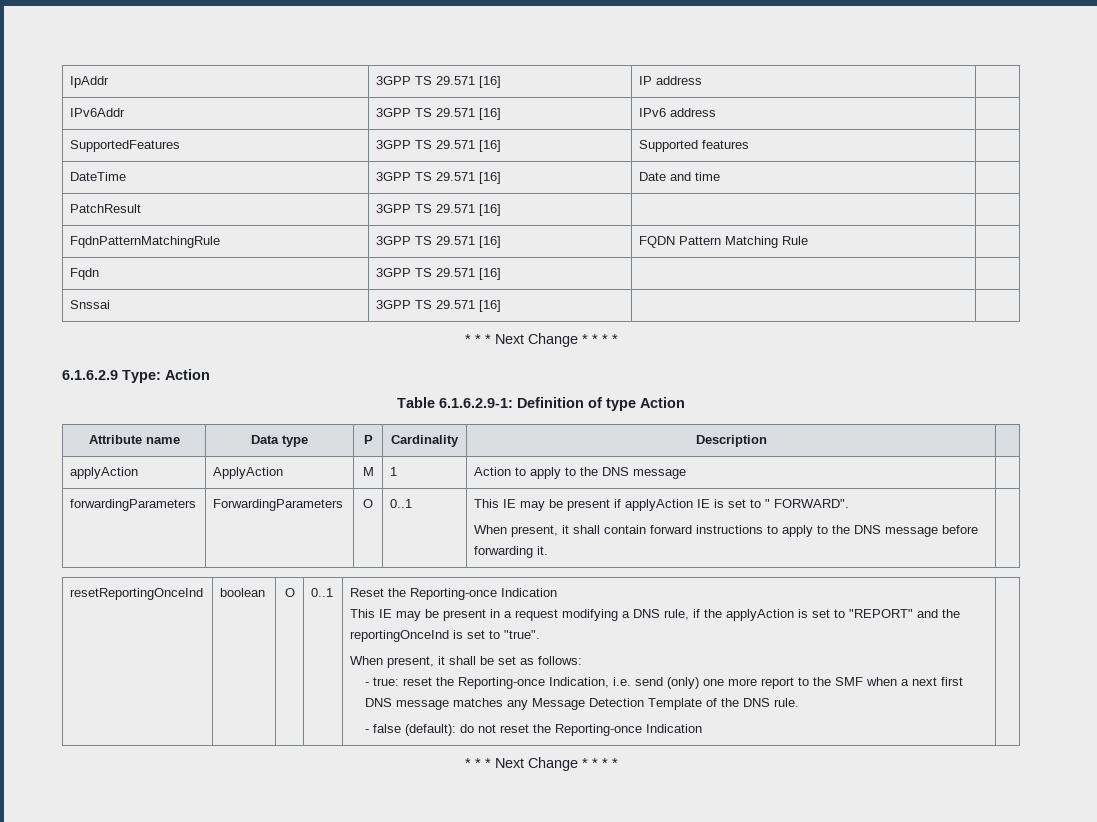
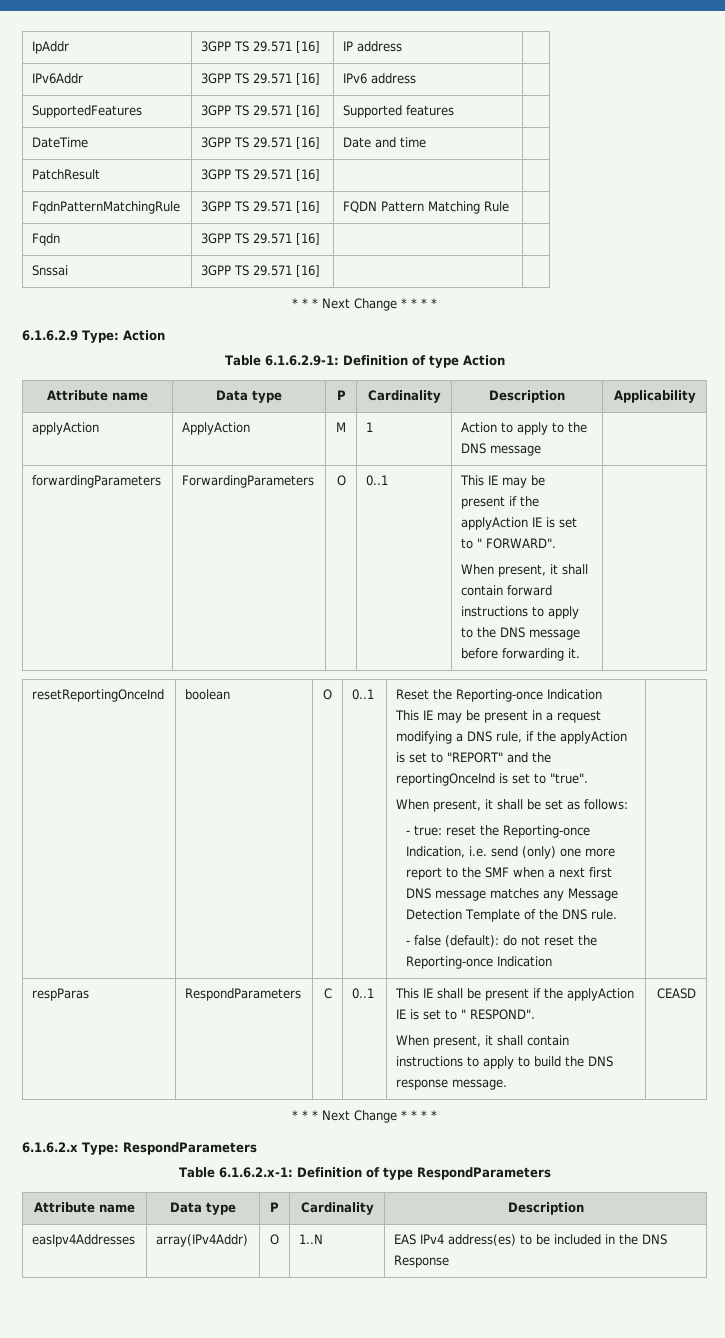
- Attribute name | Data type | P | Cardinality | Description |
+ Attribute name | Data type | P | Cardinality | Description | Applicability
- forwardingParameters | ForwardingParameters | O | 0..1 | This IE may be present if applyAction IE is set to " FORWARD".
+ forwardingParameters | ForwardingParameters | O | 0..1 | This IE may be present if the applyAction IE is set to " FORWARD".
  - false (default): do not reset the Reporting-once Indication |
+ respParas | RespondParameters | C | 0..1 | This IE shall be present if the applyAction IE is set to " RESPOND".
+ When present, it shall contain instructions to apply to build the DNS response message. | CEASD
  * * * Next Change * * * *
+ 6.1.6.2.x Type: RespondParameters
+ Table 6.1.6.2.x-1: Definition of type RespondParameters
+ Attribute name | Data type | P | Cardinality | Description
+ easIpv4Addresses | array(IPv4Addr) | O | 1..N | EAS IPv4 address(es) to be included in the DNS Response

